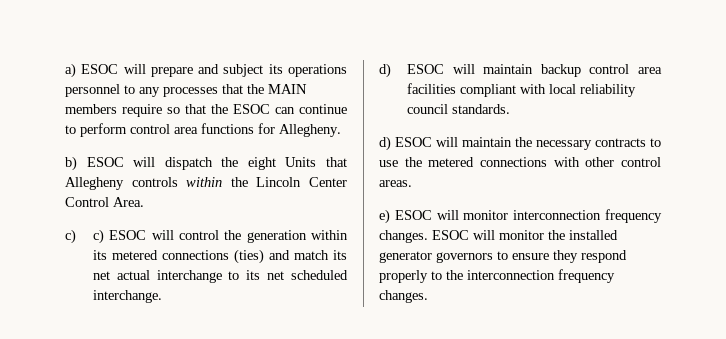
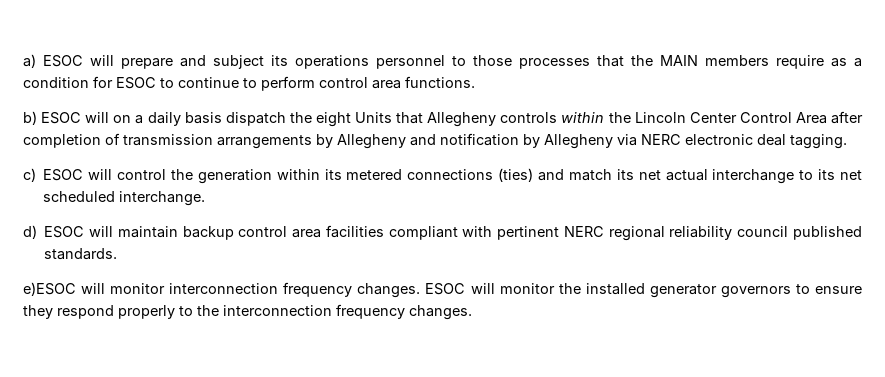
- a) ESOC will prepare and subject its operations personnel to any processes that the MAIN members require so that the ESOC can continue to perform control area functions for Allegheny.
+ a) ESOC will prepare and subject its operations personnel to those processes that the MAIN members require as a condition for ESOC to continue to perform control area functions.
- b) ESOC will dispatch the eight Units that Allegheny controls within the Lincoln Center Control Area.
- c) c) ESOC will control the generation within its metered connections (ties) and match its net actual interchange to its net scheduled interchange.
+ b) ESOC will on a daily basis dispatch the eight Units that Allegheny controls within the Lincoln Center Control Area after completion of transmission arrangements by Allegheny and notification by Allegheny via NERC electronic deal tagging.
+ c) ESOC will control the generation within its metered connections (ties) and match its net actual interchange to its net scheduled interchange.
- d) ESOC will maintain backup control area facilities compliant with local reliability council standards.
+ d) ESOC will maintain backup control area facilities compliant with pertinent NERC regional reliability council published standards.
- d) ESOC will maintain the necessary contracts to use the metered connections with other control areas.
- e) ESOC will monitor interconnection frequency changes.
+ e)ESOC will monitor interconnection frequency changes.

